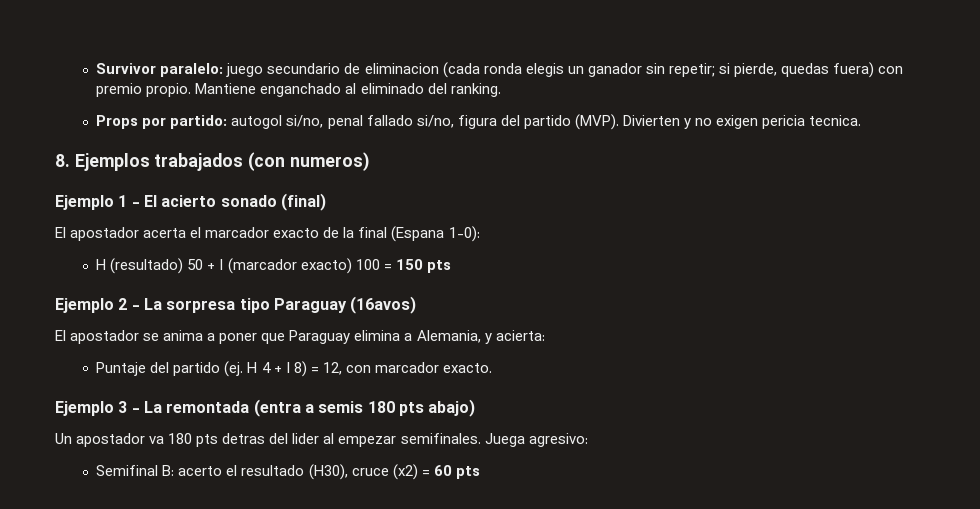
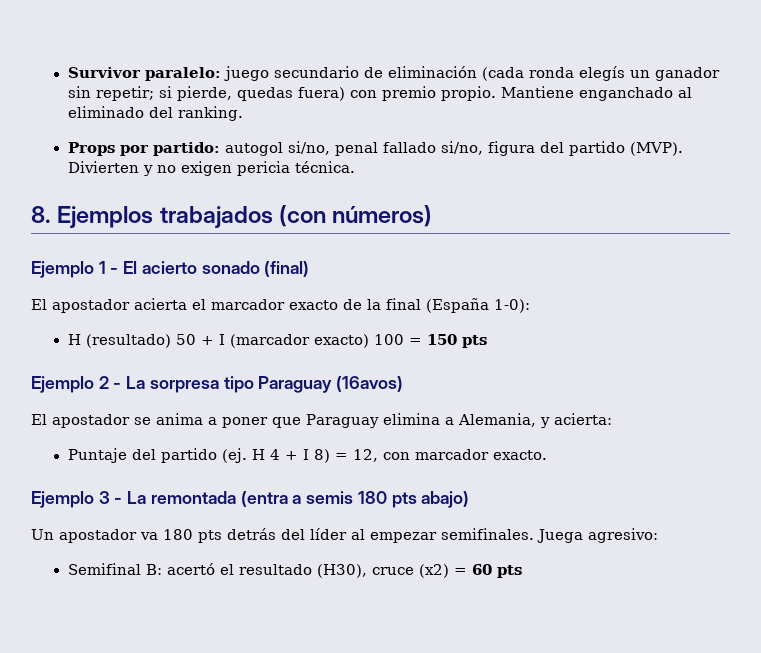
- Survivor paralelo: juego secundario de eliminacion (cada ronda elegis un ganador sin repetir; si pierde, quedas fuera) con premio propio.
+ Survivor paralelo: juego secundario de eliminación (cada ronda elegís un ganador sin repetir; si pierde, quedas fuera) con premio propio.
- Divierten y no exigen pericia tecnica.
+ Divierten y no exigen pericia técnica.
- 8. Ejemplos trabajados (con numeros)
+ 8. Ejemplos trabajados (con números)
- El apostador acerta el marcador exacto de la final (Espana 1-0):
+ El apostador acierta el marcador exacto de la final (España 1-0):
- Un apostador va 180 pts detras del lider al empezar semifinales.
+ Un apostador va 180 pts detrás del líder al empezar semifinales.
- Semifinal B: acerto el resultado (H30), cruce (x2) = 60 pts
+ Semifinal B: acertó el resultado (H30), cruce (x2) = 60 pts

